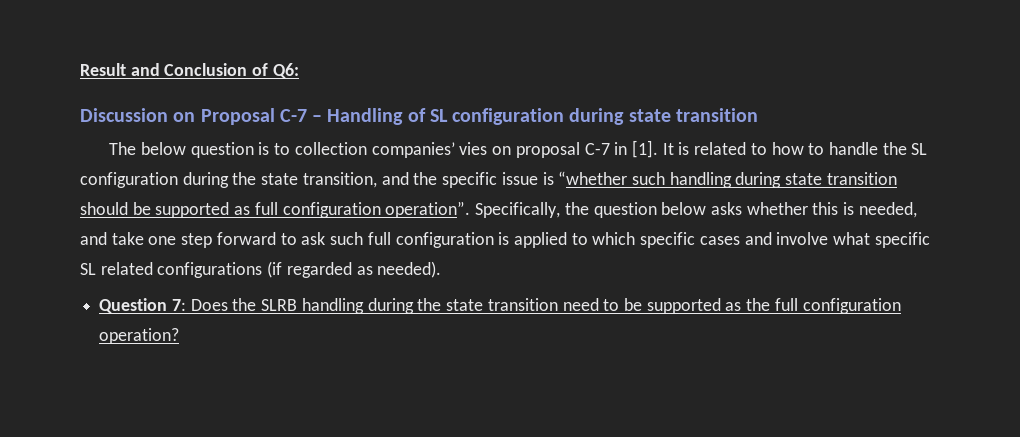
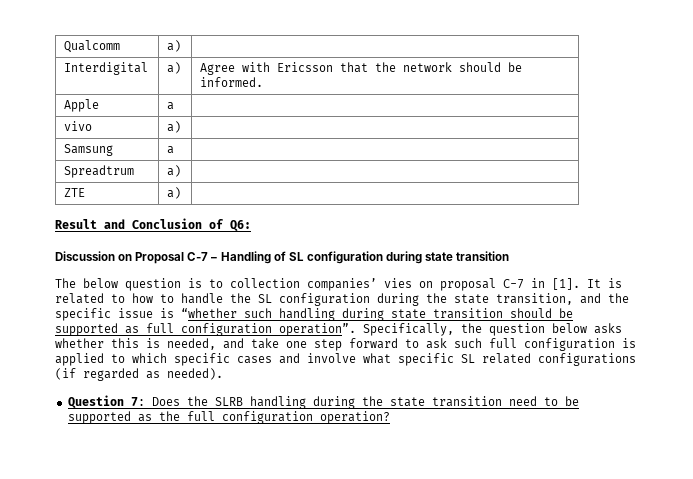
+ Qualcomm | a) |
+ Interdigital | a) | Agree with Ericsson that the network should be informed.
+ Apple | a |
+ vivo | a) |
+ Samsung | a |
+ Spreadtrum | a) |
+ ZTE | a) |

